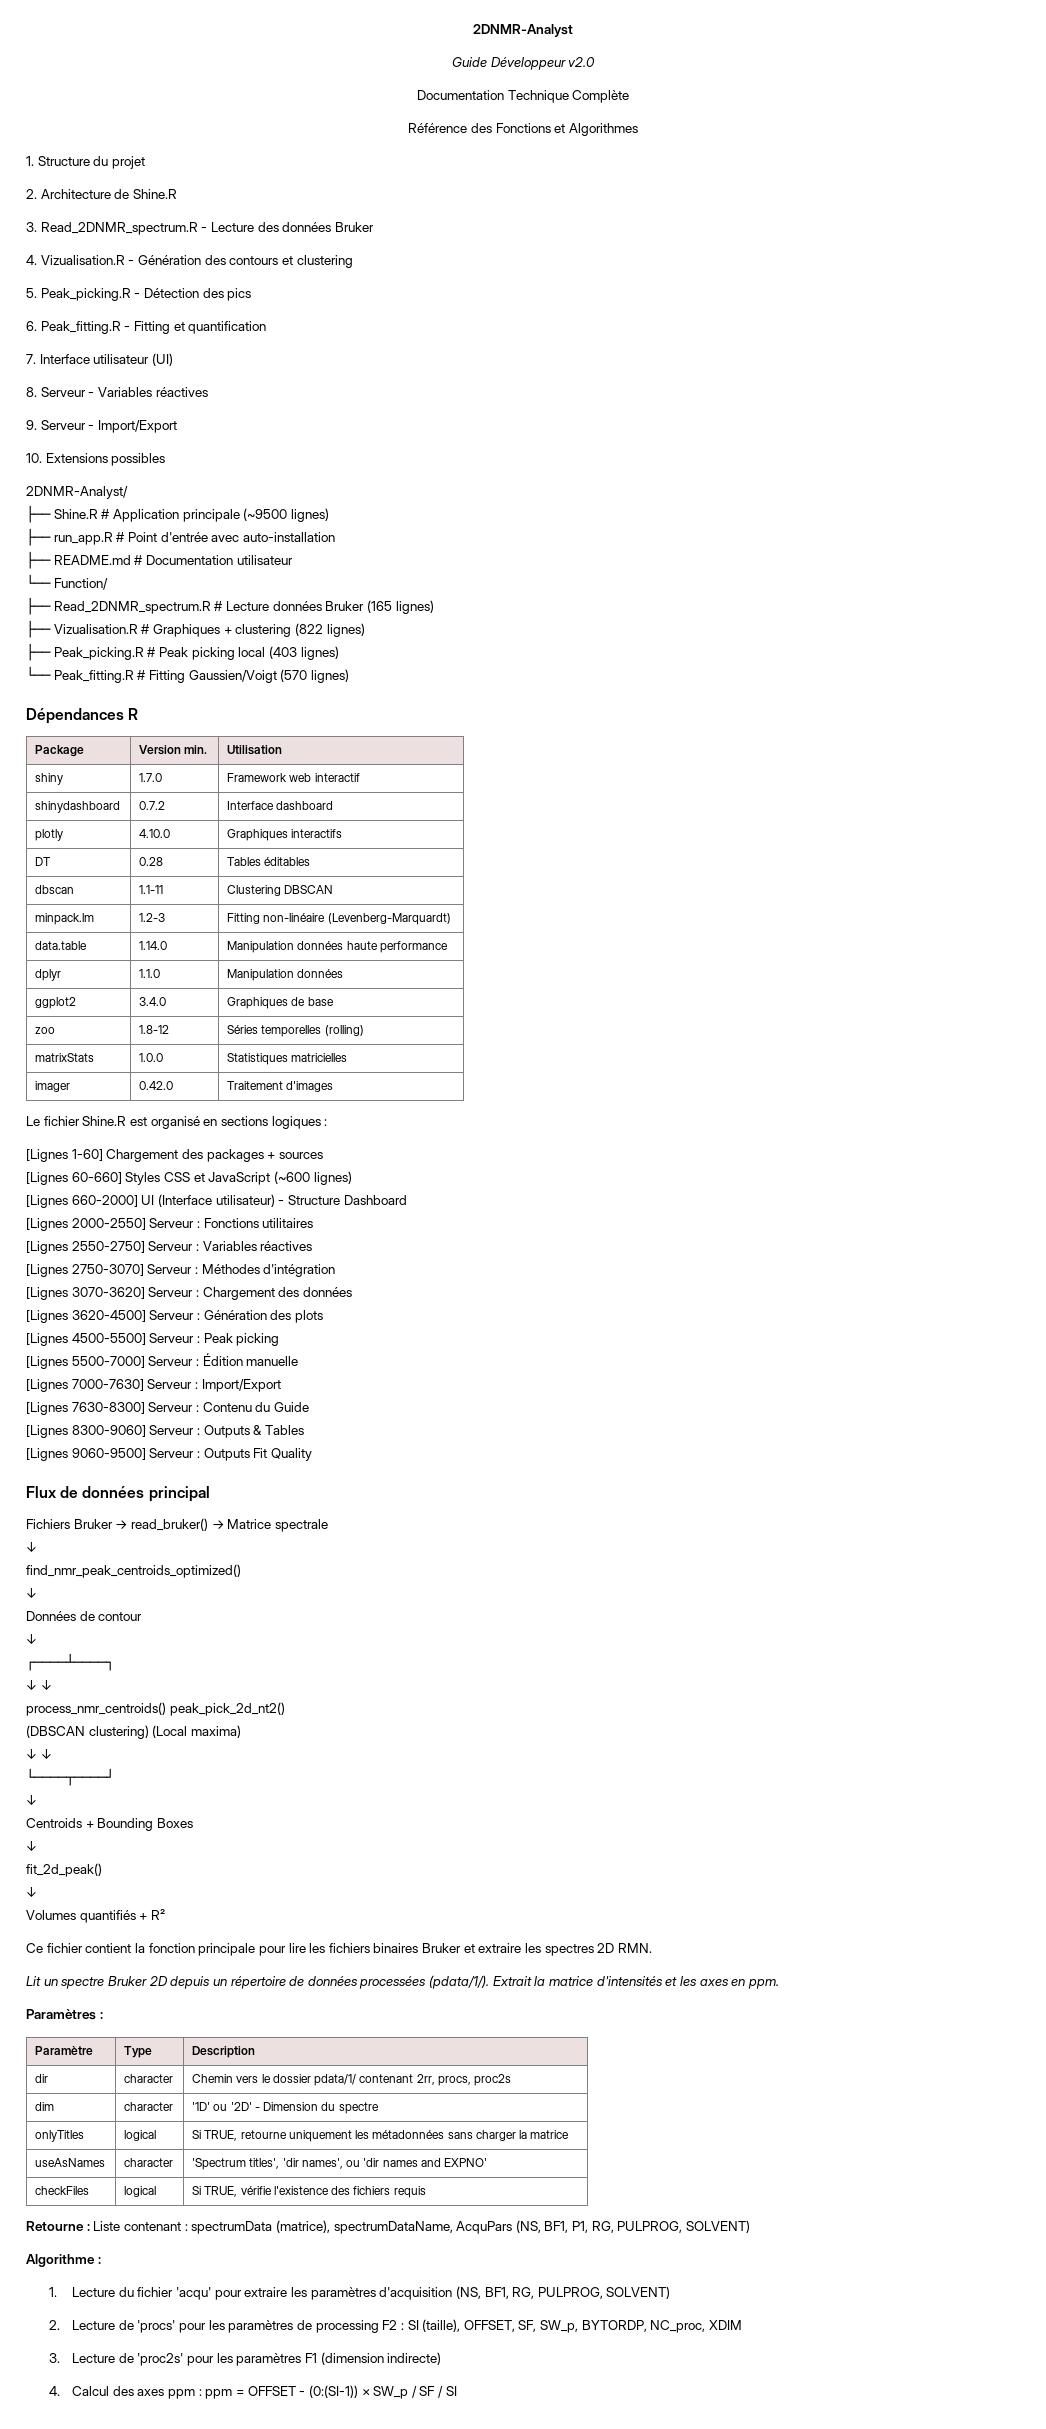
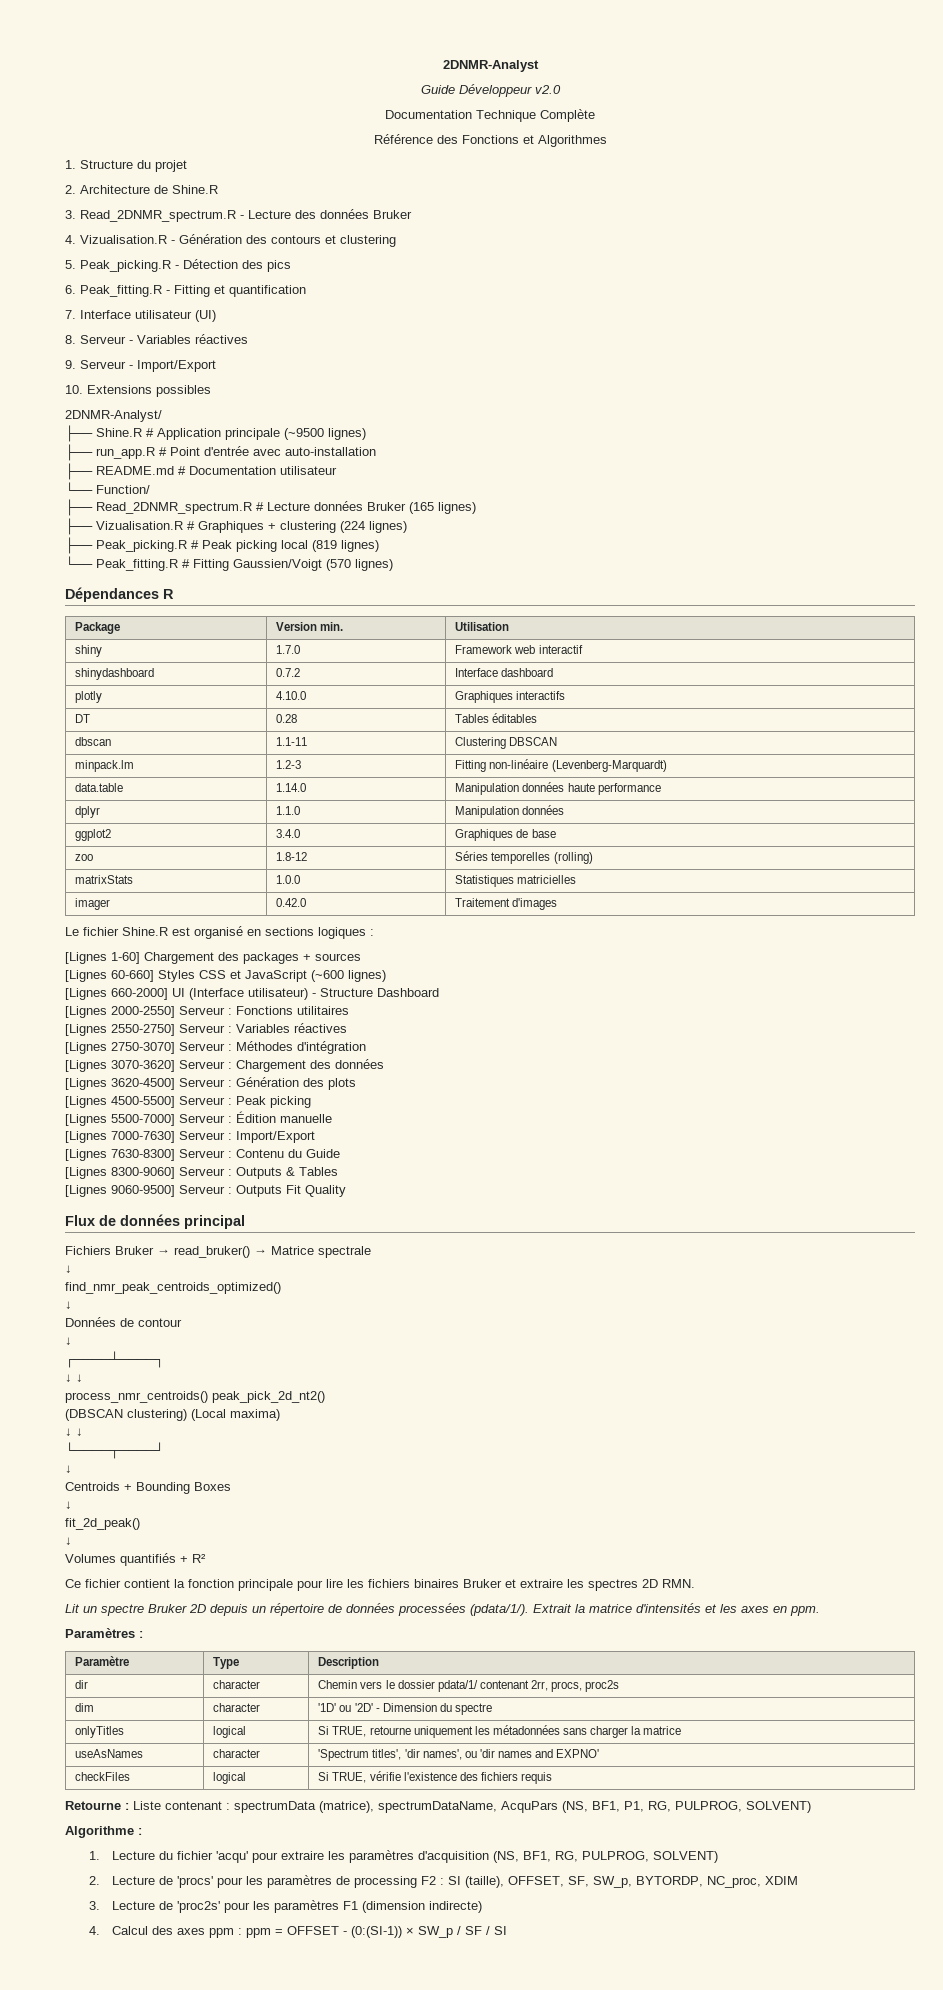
- ├── Vizualisation.R # Graphiques + clustering (822 lignes)
+ ├── Vizualisation.R # Graphiques + clustering (224 lignes)
- ├── Peak_picking.R # Peak picking local (403 lignes)
+ ├── Peak_picking.R # Peak picking local (819 lignes)

